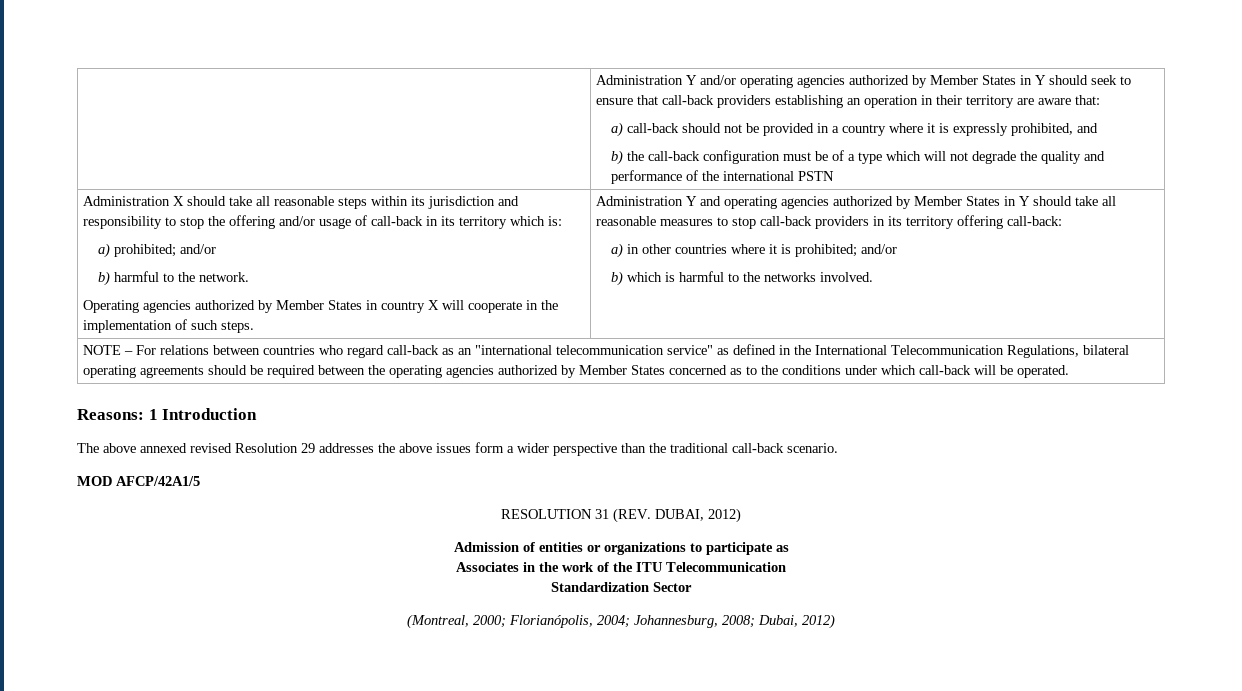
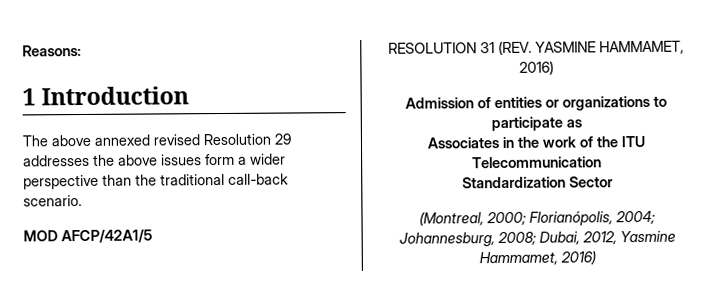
- Administration Y and/or operating agencies authorized by Member States in Y should seek to ensure that call-back providers establishing an operation in their territory are aware that:
- a) call-back should not be provided in a country where it is expressly prohibited, and
- b) the call-back configuration must be of a type which will not degrade the quality and performance of the international PSTN
- Administration X should take all reasonable steps within its jurisdiction and responsibility to stop the offering and/or usage of call-back in its territory which is:
- a) prohibited; and/or
- b) harmful to the network.
- Operating agencies authorized by Member States in country X will cooperate in the implementation of such steps. | Administration Y and operating agencies authorized by Member States in Y should take all reasonable measures to stop call-back providers in its territory offering call-back:
- a) in other countries where it is prohibited; and/or
- b) which is harmful to the networks involved.
- NOTE – For relations between countries who regard call-back as an "international telecommunication service" as defined in the International Telecommunication Regulations, bilateral operating agreements should be required between the operating agencies authorized by Member States concerned as to the conditions under which call-back will be operated.
- Reasons: 1 Introduction
+ Reasons:
+ 1 Introduction
- RESOLUTION 31 (REV. DUBAI, 2012)
+ RESOLUTION 31 (REV. YASMINE HAMMAMET, 2016)
- (Montreal, 2000; Florianópolis, 2004; Johannesburg, 2008; Dubai, 2012)
+ (Montreal, 2000; Florianópolis, 2004; Johannesburg, 2008; Dubai, 2012, Yasmine Hammamet, 2016)

